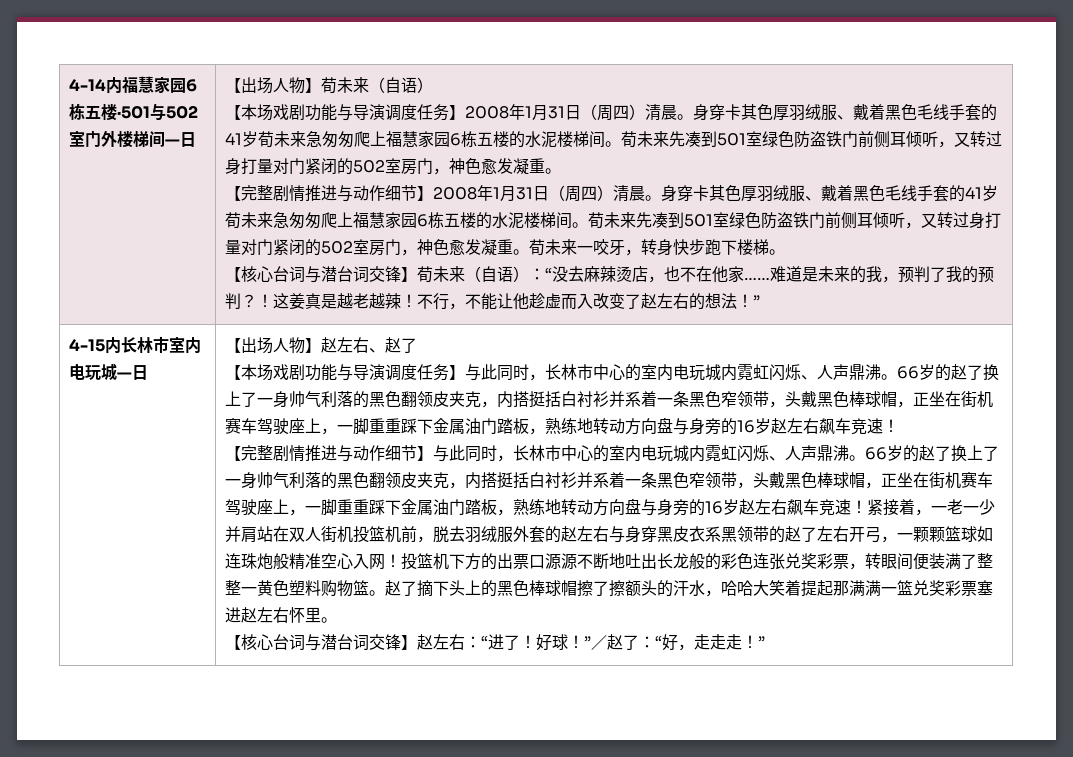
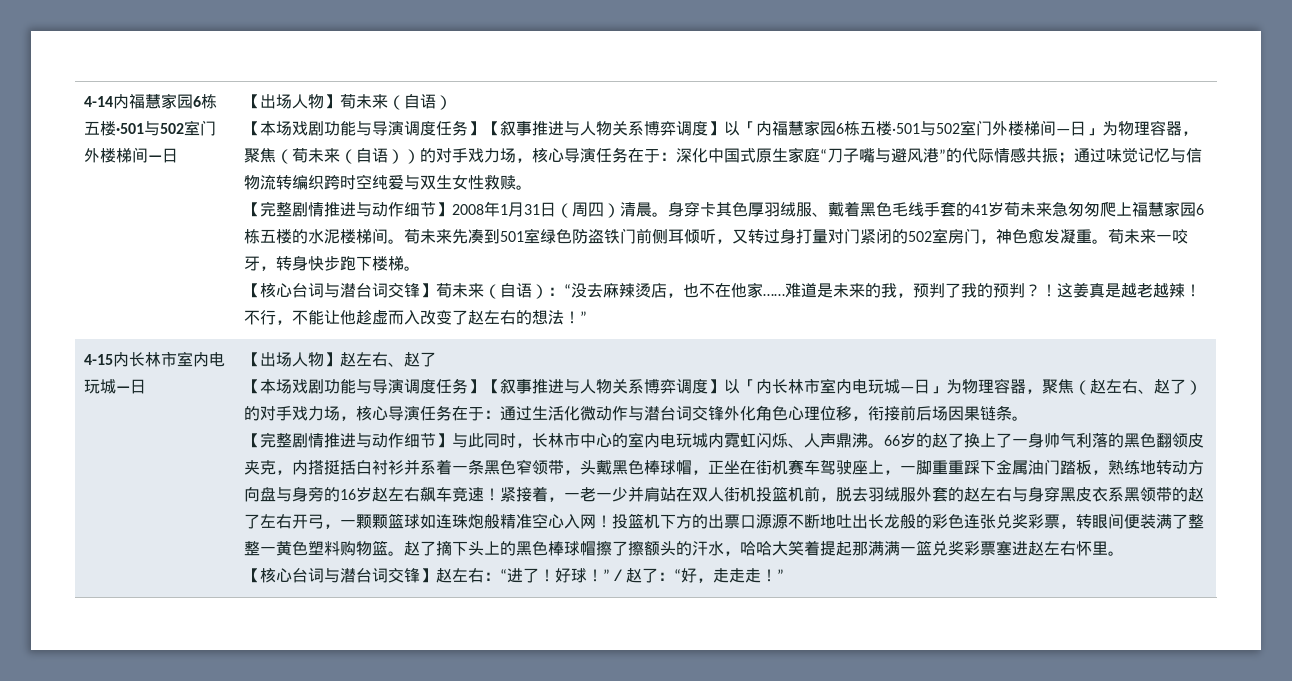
- 【本场戏剧功能与导演调度任务】2008年1月31日（周四）清晨。身穿卡其色厚羽绒服、戴着黑色毛线手套的41岁荀未来急匆匆爬上福慧家园6栋五楼的水泥楼梯间。荀未来先凑到501室绿色防盗铁门前侧耳倾听，又转过身打量对门紧闭的502室房门，神色愈发凝重。
+ 【本场戏剧功能与导演调度任务】【叙事推进与人物关系博弈调度】以「内福慧家园6栋五楼·501与502室门外楼梯间—日」为物理容器，聚焦（荀未来（自语））的对手戏力场，核心导演任务在于：深化中国式原生家庭“刀子嘴与避风港”的代际情感共振；通过味觉记忆与信物流转编织跨时空纯爱与双生女性救赎。
- 【本场戏剧功能与导演调度任务】与此同时，长林市中心的室内电玩城内霓虹闪烁、人声鼎沸。66岁的赵了换上了一身帅气利落的黑色翻领皮夹克，内搭挺括白衬衫并系着一条黑色窄领带，头戴黑色棒球帽，正坐在街机赛车驾驶座上，一脚重重踩下金属油门踏板，熟练地转动方向盘与身旁的16岁赵左右飙车竞速！
+ 【本场戏剧功能与导演调度任务】【叙事推进与人物关系博弈调度】以「内长林市室内电玩城—日」为物理容器，聚焦（赵左右、赵了）的对手戏力场，核心导演任务在于：通过生活化微动作与潜台词交锋外化角色心理位移，衔接前后场因果链条。

